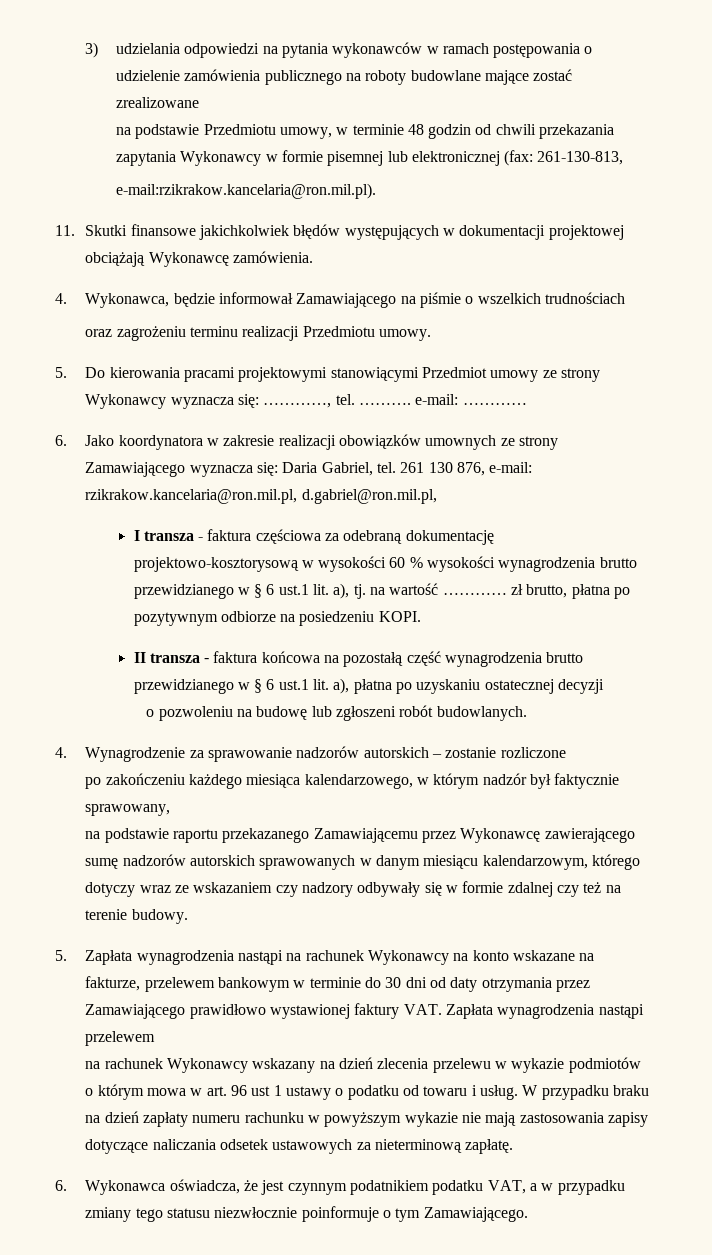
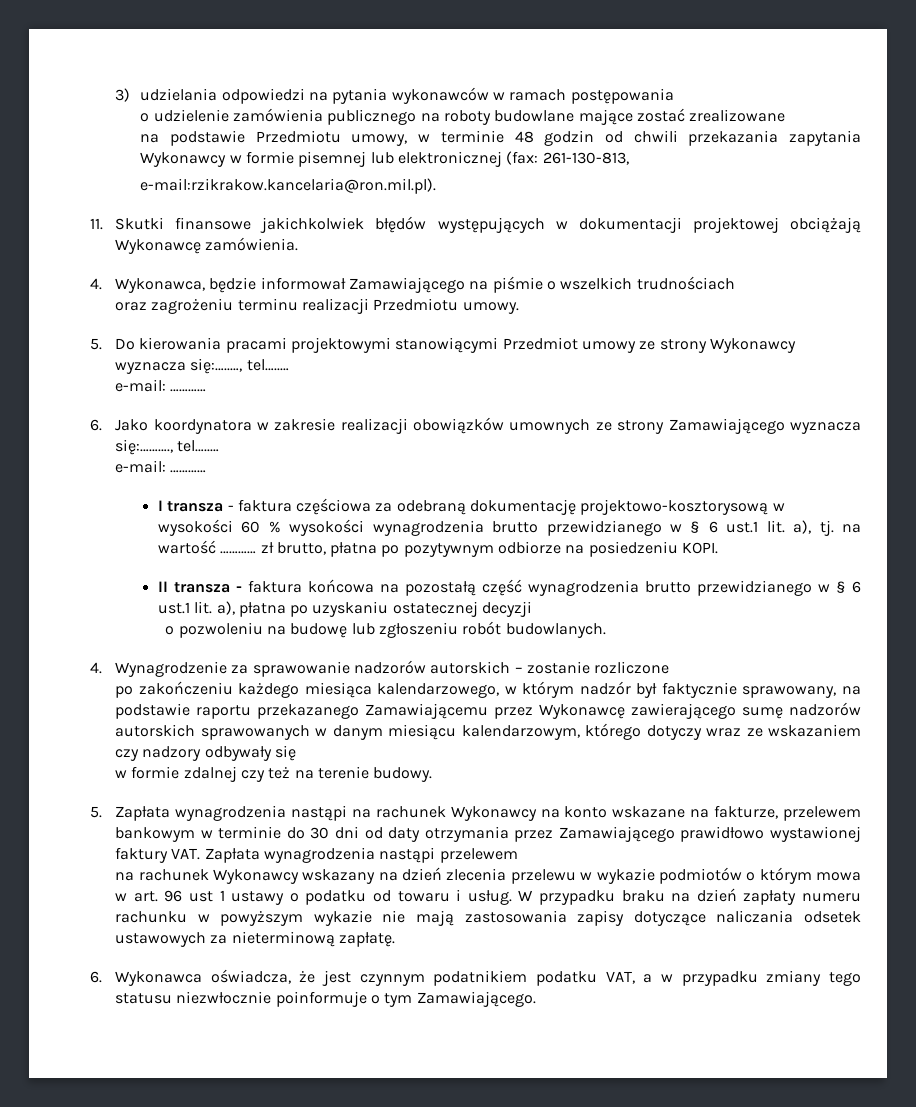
- 3) udzielania odpowiedzi na pytania wykonawców w ramach postępowania o udzielenie zamówienia publicznego na roboty budowlane mające zostać zrealizowane
+ 3) udzielania odpowiedzi na pytania wykonawców w ramach postępowania
+ o udzielenie zamówienia publicznego na roboty budowlane mające zostać zrealizowane
- 5. Do kierowania pracami projektowymi stanowiącymi Przedmiot umowy ze strony Wykonawcy wyznacza się: …………, tel. ………. e-mail: …………
+ 5. Do kierowania pracami projektowymi stanowiącymi Przedmiot umowy ze strony Wykonawcy wyznacza się:…..…, tel…..…
+ e-mail: …………
- 6. Jako koordynatora w zakresie realizacji obowiązków umownych ze strony Zamawiającego wyznacza się: Daria Gabriel, tel. 261 130 876, e-mail: rzikrakow.kancelaria@ron.mil.pl, d.gabriel@ron.mil.pl,
+ 6. Jako koordynatora w zakresie realizacji obowiązków umownych ze strony Zamawiającego wyznacza się:………., tel…..…
+ e-mail: …………
- o pozwoleniu na budowę lub zgłoszeni robót budowlanych.
+ o pozwoleniu na budowę lub zgłoszeniu robót budowlanych.
- po zakończeniu każdego miesiąca kalendarzowego, w którym nadzór był faktycznie sprawowany,
- na podstawie raportu przekazanego Zamawiającemu przez Wykonawcę zawierającego sumę nadzorów autorskich sprawowanych w danym miesiącu kalendarzowym, którego dotyczy wraz ze wskazaniem czy nadzory odbywały się w formie zdalnej czy też na terenie budowy.
+ po zakończeniu każdego miesiąca kalendarzowego, w którym nadzór był faktycznie sprawowany, na podstawie raportu przekazanego Zamawiającemu przez Wykonawcę zawierającego sumę nadzorów autorskich sprawowanych w danym miesiącu kalendarzowym, którego dotyczy wraz ze wskazaniem czy nadzory odbywały się
+ w formie zdalnej czy też na terenie budowy.

